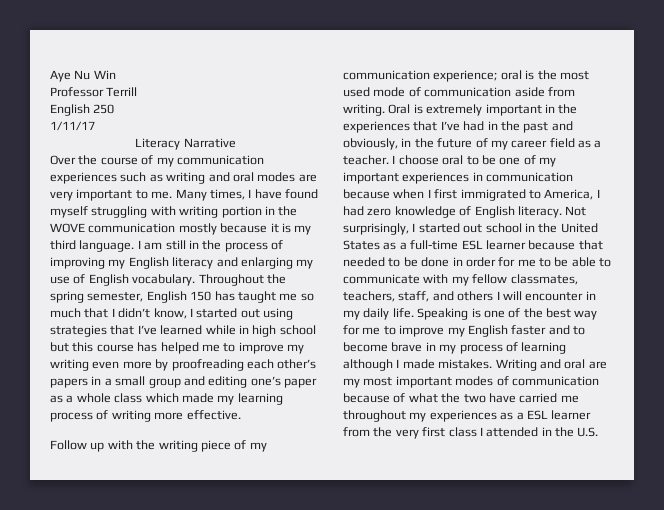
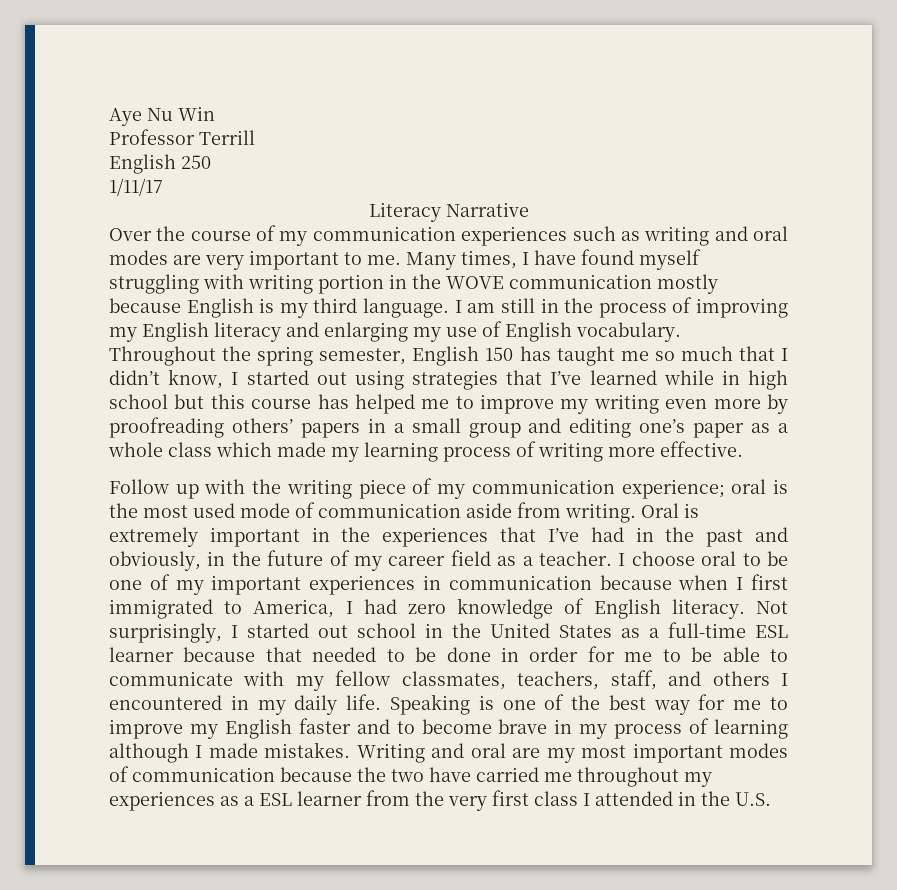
- Many times, I have found myself struggling with writing portion in the WOVE communication mostly because it is my third language.
+ Many times, I have found myself struggling with writing portion in the WOVE communication mostly because English is my third language.
- Throughout the spring semester, English 150 has taught me so much that I didn’t know, I started out using strategies that I’ve learned while in high school but this course has helped me to improve my writing even more by proofreading each other’s papers in a small group and editing one’s paper as a whole class which made my learning process of writing more effective.
+ Throughout the spring semester, English 150 has taught me so much that I didn’t know, I started out using strategies that I’ve learned while in high school but this course has helped me to improve my writing even more by proofreading others’ papers in a small group and editing one’s paper as a whole class which made my learning process of writing more effective.
- Not surprisingly, I started out school in the United States as a full-time ESL learner because that needed to be done in order for me to be able to communicate with my fellow classmates, teachers, staff, and others I will encounter in my daily life.
+ Not surprisingly, I started out school in the United States as a full-time ESL learner because that needed to be done in order for me to be able to communicate with my fellow classmates, teachers, staff, and others I encountered in my daily life.
- Writing and oral are my most important modes of communication because of what the two have carried me throughout my experiences as a ESL learner from the very first class I attended in the U.S.
+ Writing and oral are my most important modes of communication because the two have carried me throughout my experiences as a ESL learner from the very first class I attended in the U.S.

